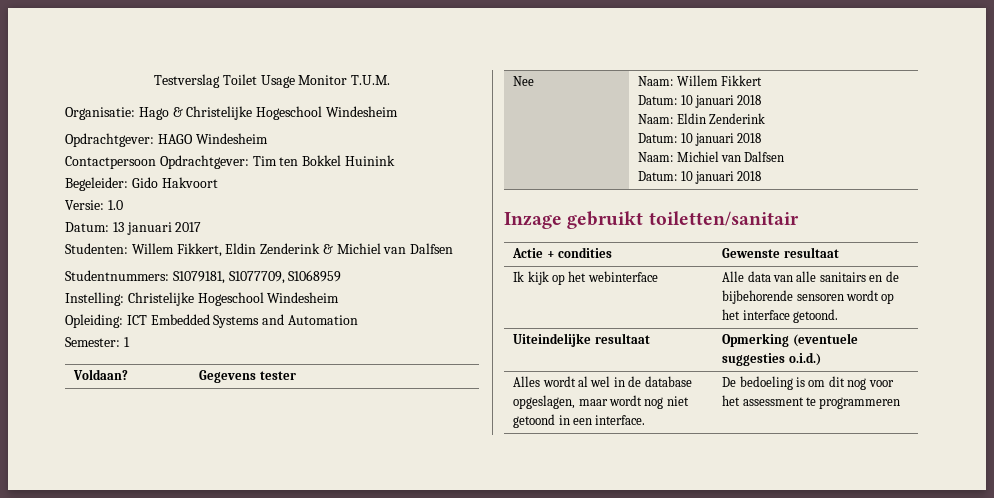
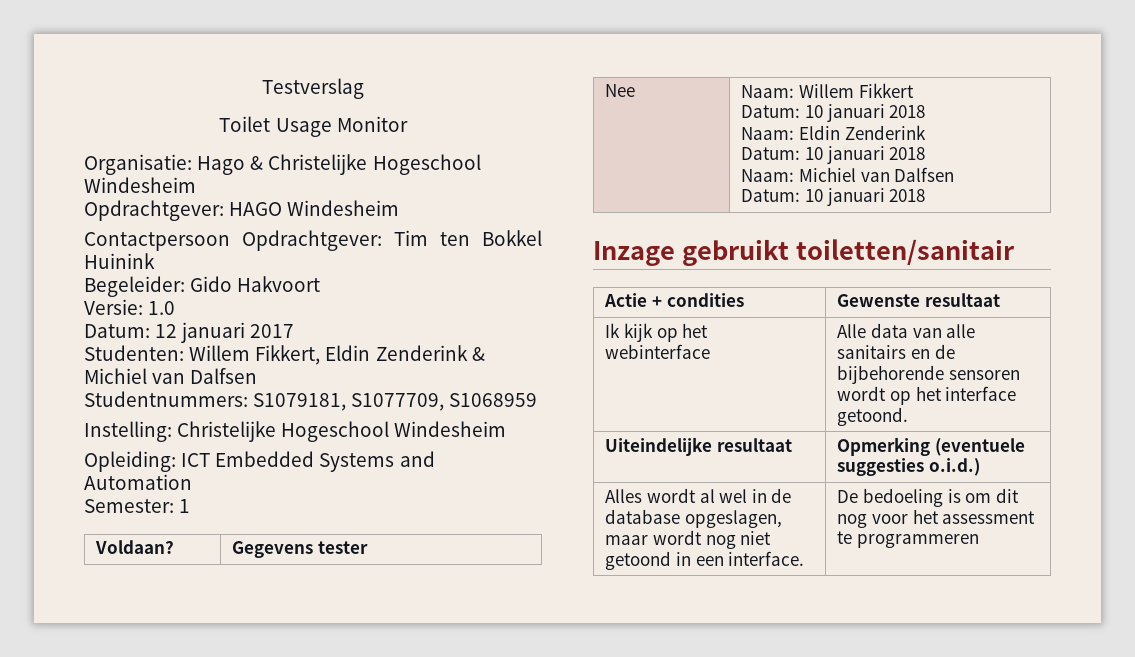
- Testverslag Toilet Usage Monitor T.U.M.
+ Testverslag
+ Toilet Usage Monitor
- Datum: 13 januari 2017
+ Datum: 12 januari 2017

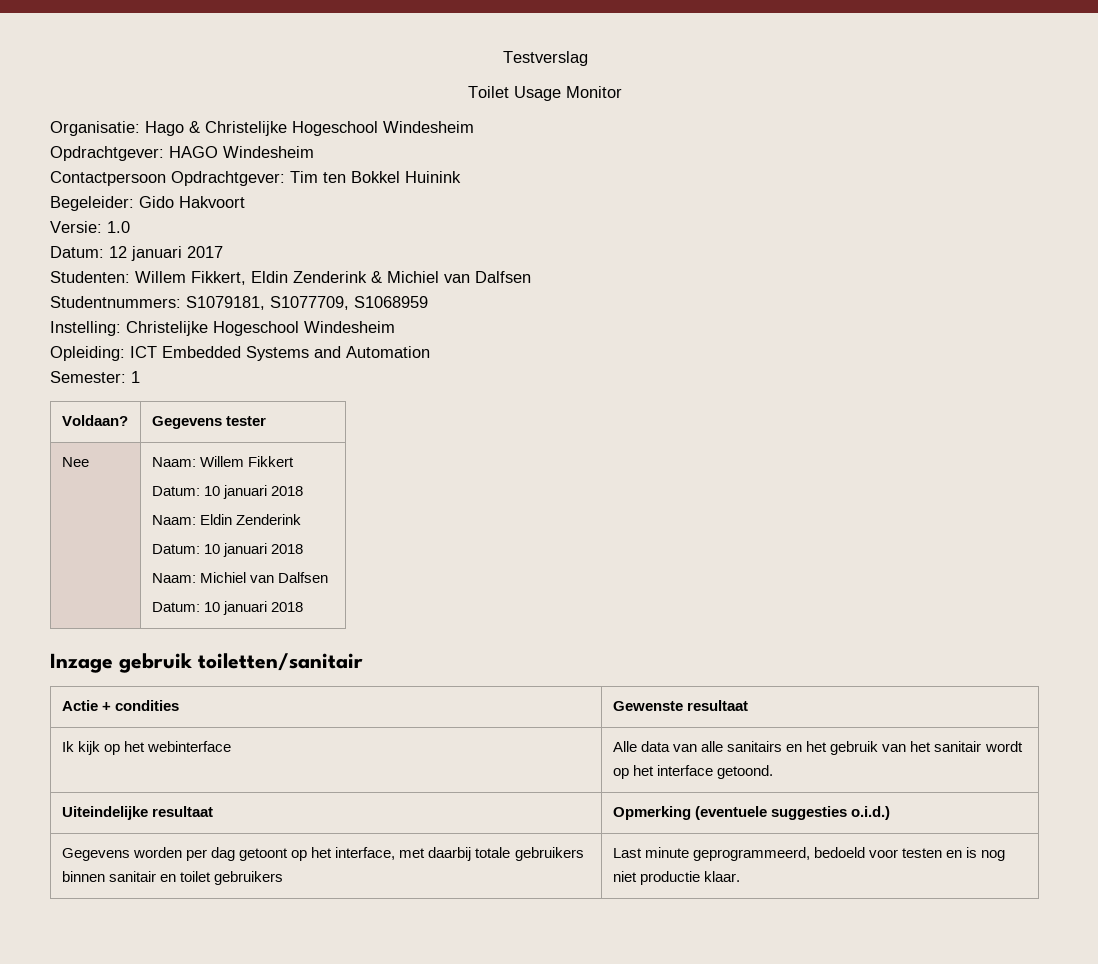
- Inzage gebruikt toiletten/sanitair
+ Inzage gebruik toiletten/sanitair
- Ik kijk op het webinterface | Alle data van alle sanitairs en de bijbehorende sensoren wordt op het interface getoond.
+ Ik kijk op het webinterface | Alle data van alle sanitairs en het gebruik van het sanitair wordt op het interface getoond.
- Alles wordt al wel in de database opgeslagen, maar wordt nog niet getoond in een interface. | De bedoeling is om dit nog voor het assessment te programmeren
+ Gegevens worden per dag getoont op het interface, met daarbij totale gebruikers binnen sanitair en toilet gebruikers | Last minute geprogrammeerd, bedoeld voor testen en is nog niet productie klaar.

